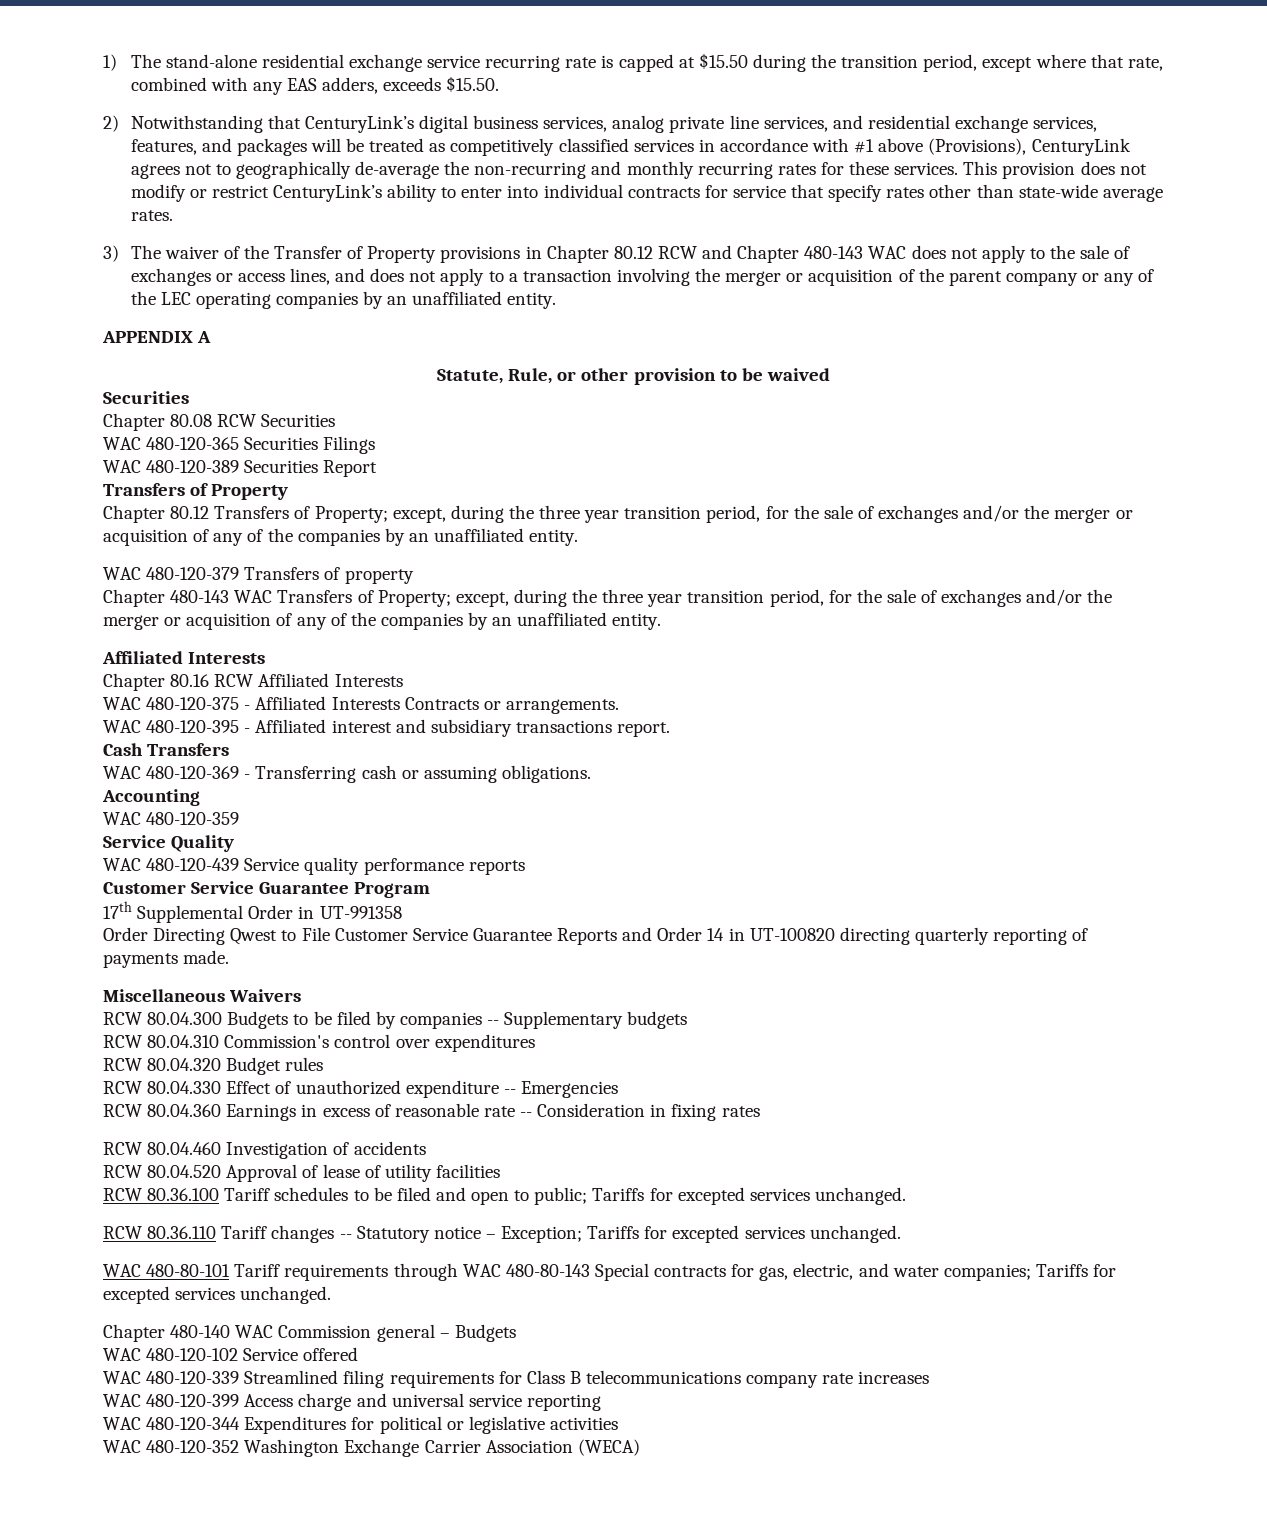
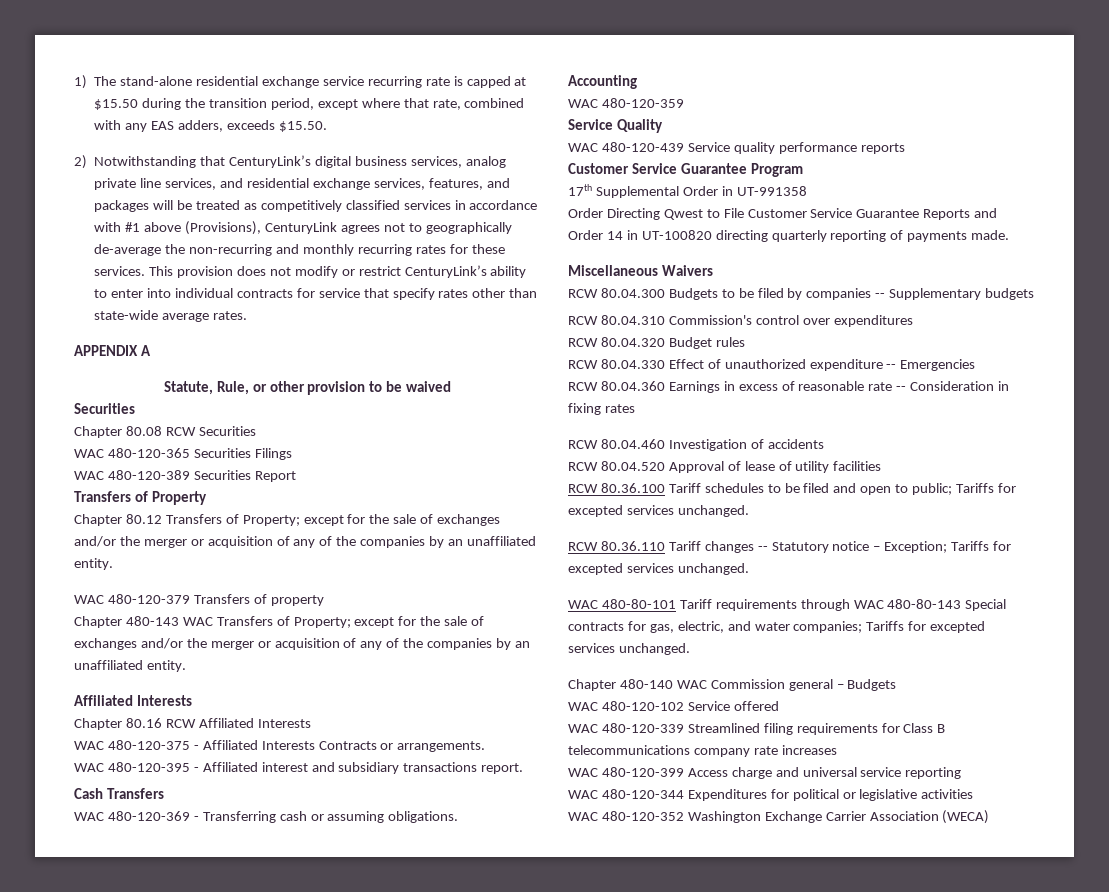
- 3) The waiver of the Transfer of Property provisions in Chapter 80.12 RCW and Chapter 480-143 WAC does not apply to the sale of exchanges or access lines, and does not apply to a transaction involving the merger or acquisition of the parent company or any of the LEC operating companies by an unaffiliated entity.
- Chapter 80.12 Transfers of Property; except, during the three year transition period, for the sale of exchanges and/or the merger or acquisition of any of the companies by an unaffiliated entity.
+ Chapter 80.12 Transfers of Property; except for the sale of exchanges and/or the merger or acquisition of any of the companies by an unaffiliated entity.
- Chapter 480-143 WAC Transfers of Property; except, during the three year transition period, for the sale of exchanges and/or the merger or acquisition of any of the companies by an unaffiliated entity.
+ Chapter 480-143 WAC Transfers of Property; except for the sale of exchanges and/or the merger or acquisition of any of the companies by an unaffiliated entity.

